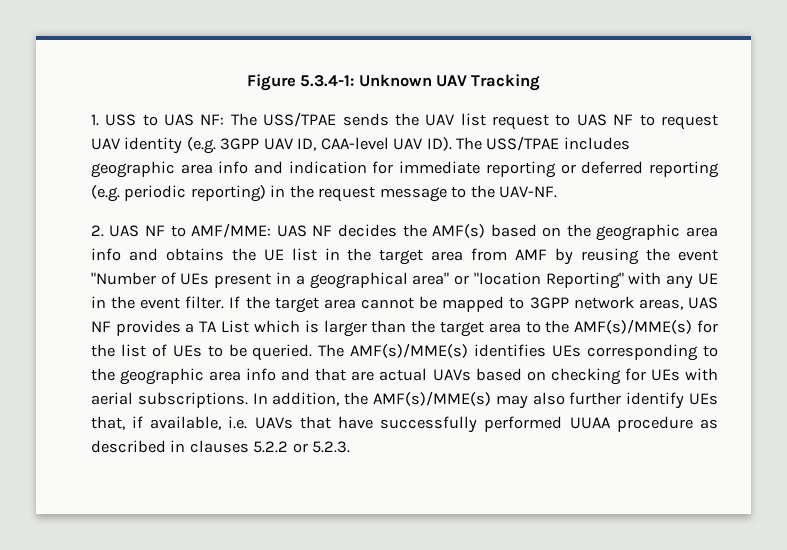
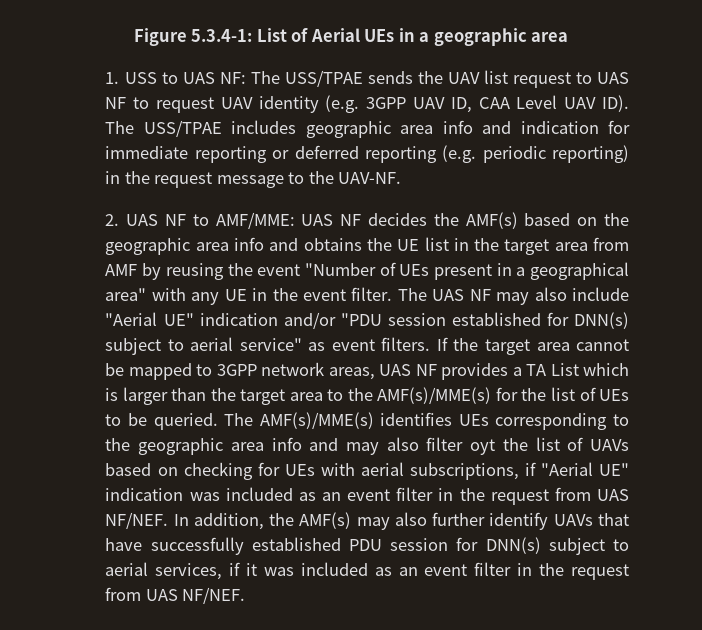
- Figure 5.3.4-1: Unknown UAV Tracking
+ Figure 5.3.4-1: List of Aerial UEs in a geographic area
- 1. USS to UAS NF: The USS/TPAE sends the UAV list request to UAS NF to request UAV identity (e.g. 3GPP UAV ID, CAA-level UAV ID). The USS/TPAE includes geographic area info and indication for immediate reporting or deferred reporting (e.g. periodic reporting) in the request message to the UAV-NF.
+ 1. USS to UAS NF: The USS/TPAE sends the UAV list request to UAS NF to request UAV identity (e.g. 3GPP UAV ID, CAA Level UAV ID). The USS/TPAE includes geographic area info and indication for immediate reporting or deferred reporting (e.g. periodic reporting) in the request message to the UAV-NF.
- 2. UAS NF to AMF/MME: UAS NF decides the AMF(s) based on the geographic area info and obtains the UE list in the target area from AMF by reusing the event "Number of UEs present in a geographical area" or "location Reporting" with any UE in the event filter.
+ 2. UAS NF to AMF/MME: UAS NF decides the AMF(s) based on the geographic area info and obtains the UE list in the target area from AMF by reusing the event "Number of UEs present in a geographical area" with any UE in the event filter.
+ The UAS NF may also include "Aerial UE" indication and/or "PDU session established for DNN(s) subject to aerial service" as event filters.
- The AMF(s)/MME(s) identifies UEs corresponding to the geographic area info and that are actual UAVs based on checking for UEs with aerial subscriptions.
+ The AMF(s)/MME(s) identifies UEs corresponding to the geographic area info and may also filter oyt the list of UAVs based on checking for UEs with aerial subscriptions, if "Aerial UE" indication was included as an event filter in the request from UAS NF/NEF.
- In addition, the AMF(s)/MME(s) may also further identify UEs that, if available, i.e. UAVs that have successfully performed UUAA procedure as described in clauses 5.2.2 or 5.2.3.
+ In addition, the AMF(s) may also further identify UAVs that have successfully established PDU session for DNN(s) subject to aerial services, if it was included as an event filter in the request from UAS NF/NEF.

